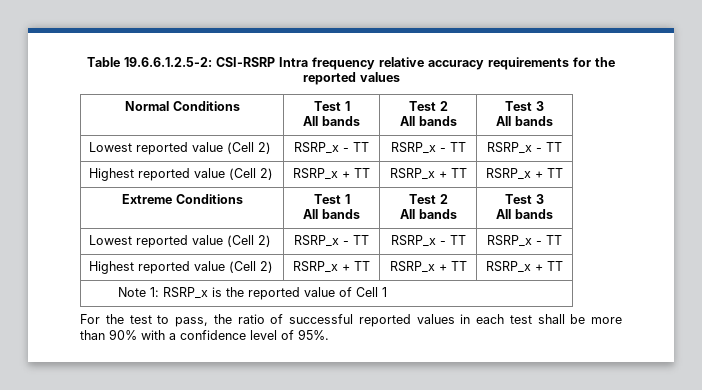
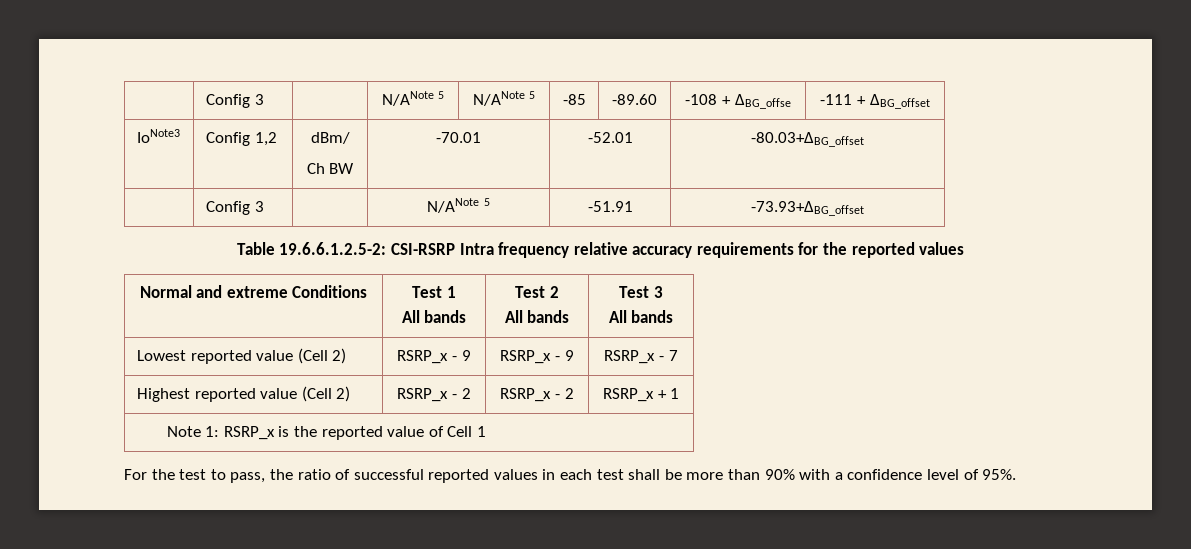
+ | Config 3 | | N/ANote 5 | N/ANote 5 | -85 | -89.60 | -108 + ΔBG_offse | -111 + ΔBG_offset
+ IoNote3 | Config 1,2 | dBm/
+ Ch BW | -70.01 | -52.01 | -80.03+ΔBG_offset
+ | Config 3 | | N/ANote 5 | -51.91 | -73.93+ΔBG_offset
- Normal Conditions | Test 1
+ Normal and extreme Conditions | Test 1
  All bands | Test 2
  All bands | Test 3
  All bands
- Lowest reported value (Cell 2) | RSRP_x - TT | RSRP_x - TT | RSRP_x - TT
- Highest reported value (Cell 2) | RSRP_x + TT | RSRP_x + TT | RSRP_x + TT
- Extreme Conditions | Test 1
- All bands | Test 2
- All bands | Test 3
- All bands
- Lowest reported value (Cell 2) | RSRP_x - TT | RSRP_x - TT | RSRP_x - TT
- Highest reported value (Cell 2) | RSRP_x + TT | RSRP_x + TT | RSRP_x + TT
+ Lowest reported value (Cell 2) | RSRP_x - 9 | RSRP_x - 9 | RSRP_x - 7
+ Highest reported value (Cell 2) | RSRP_x - 2 | RSRP_x - 2 | RSRP_x + 1

